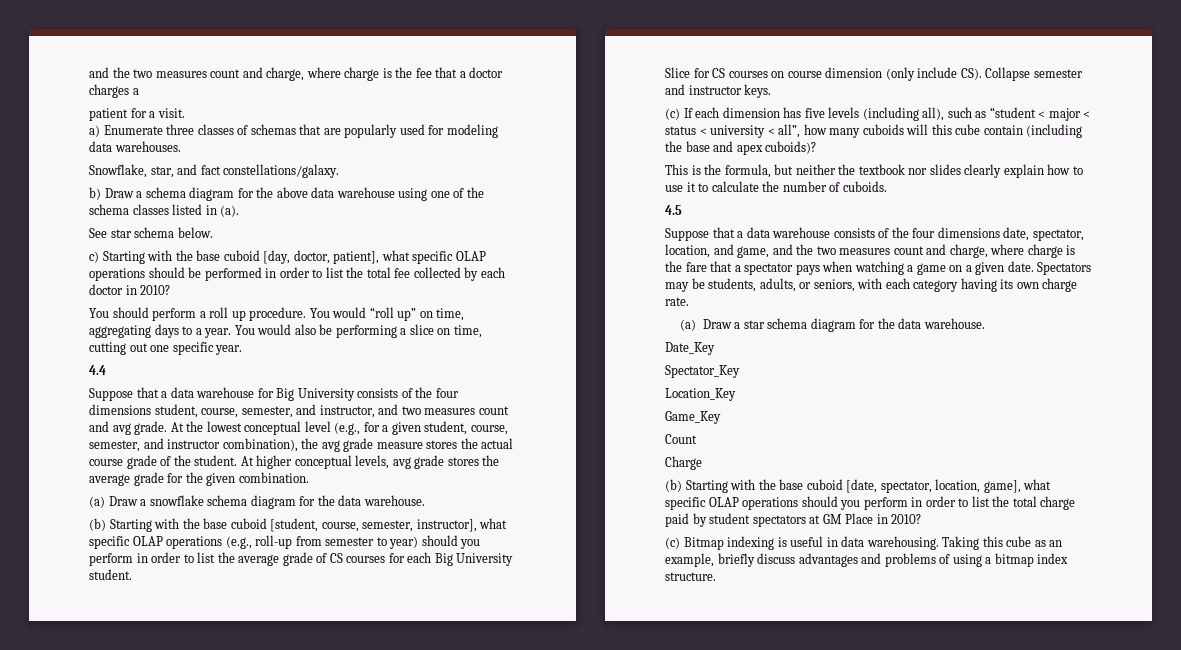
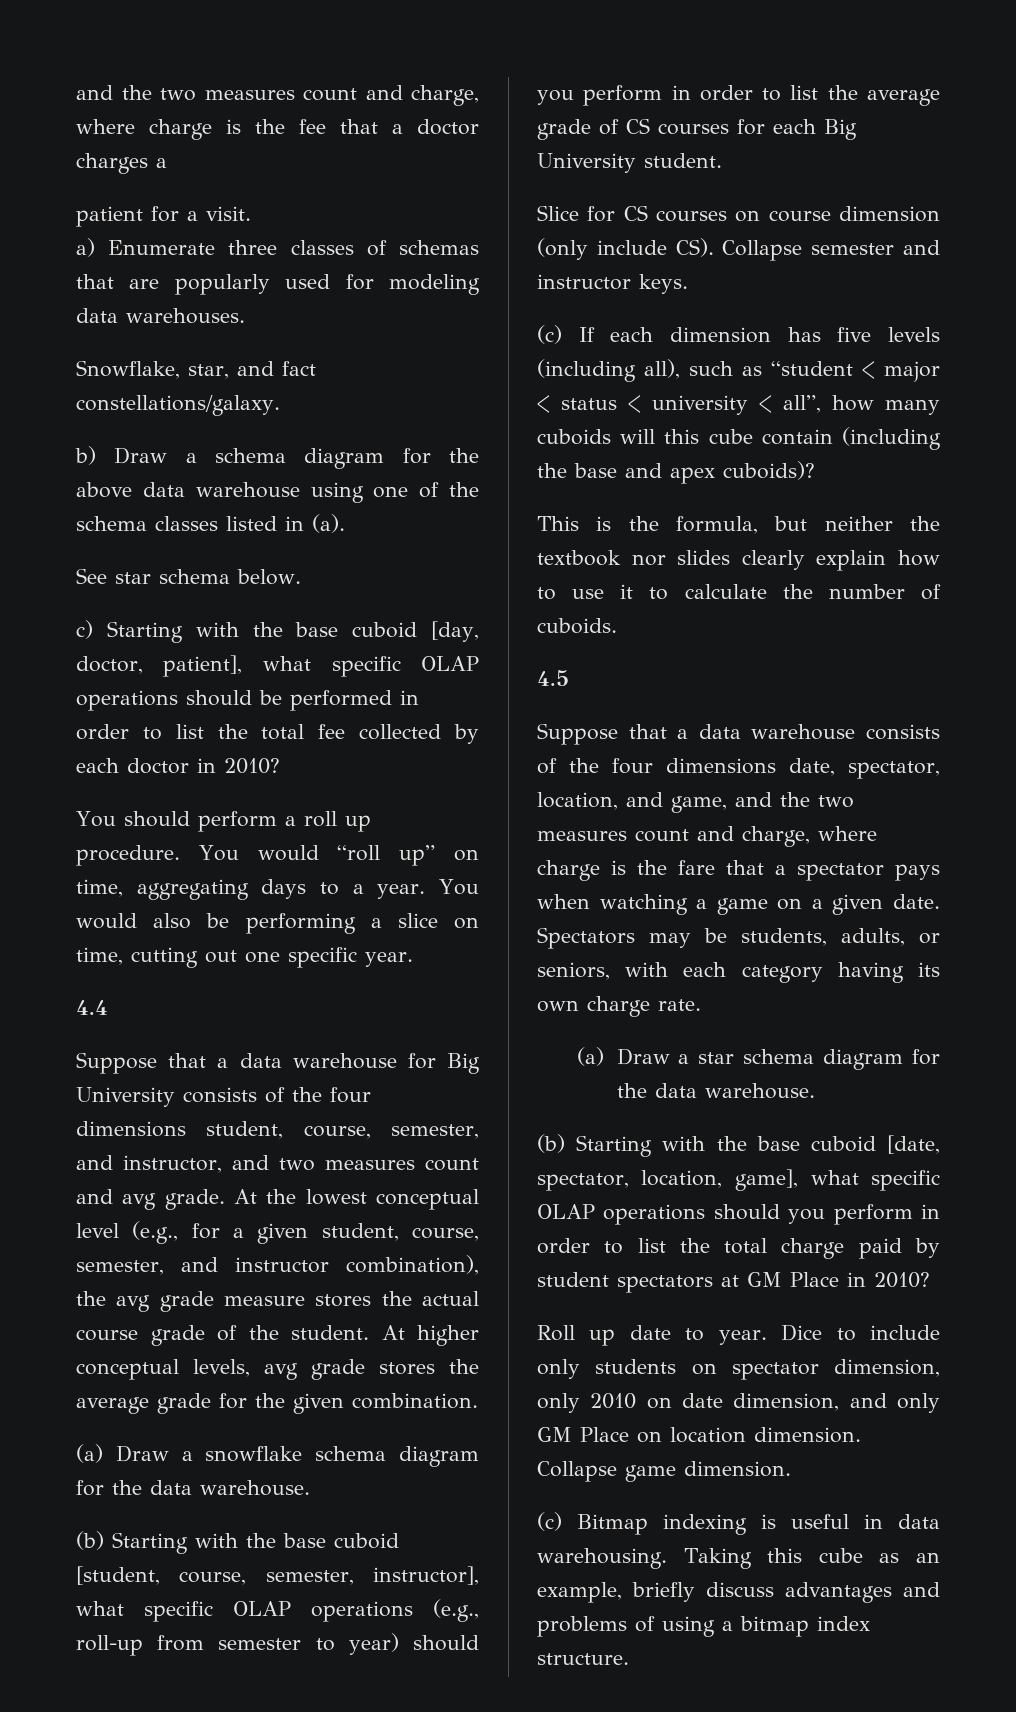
- Date_Key
- Spectator_Key
- Location_Key
- Game_Key
- Count
- Charge
+ Roll up date to year. Dice to include only students on spectator dimension, only 2010 on date dimension, and only GM Place on location dimension. Collapse game dimension.

